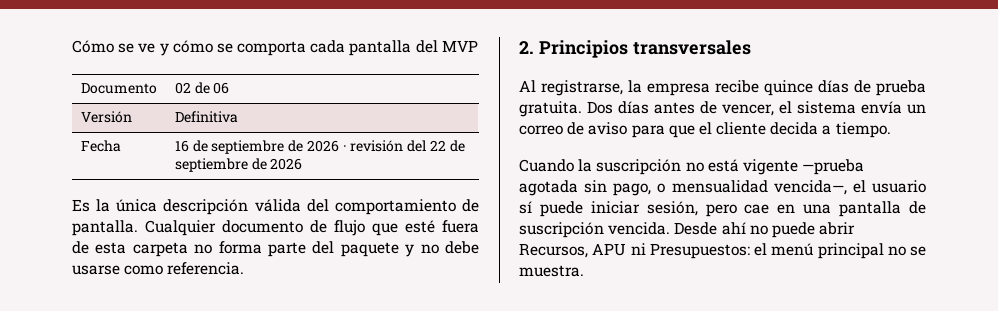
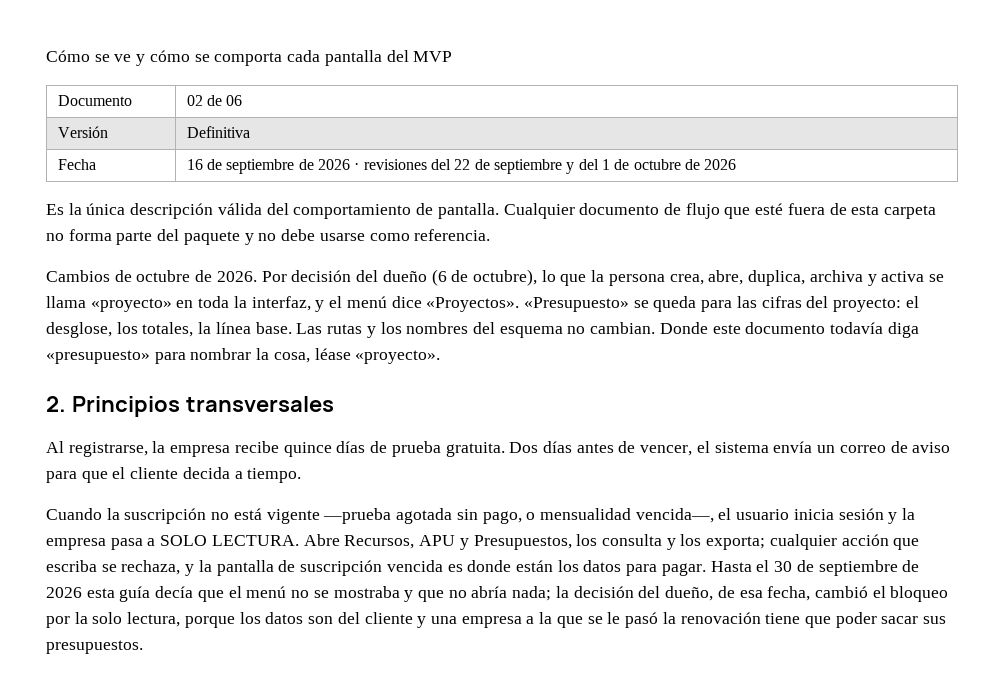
- Fecha | 16 de septiembre de 2026 · revisión del 22 de septiembre de 2026
+ Fecha | 16 de septiembre de 2026 · revisiones del 22 de septiembre y del 1 de octubre de 2026
+ Cambios de octubre de 2026. Por decisión del dueño (6 de octubre), lo que la persona crea, abre, duplica, archiva y activa se llama «proyecto» en toda la interfaz, y el menú dice «Proyectos». «Presupuesto» se queda para las cifras del proyecto: el desglose, los totales, la línea base. Las rutas y los nombres del esquema no cambian. Donde este documento todavía diga «presupuesto» para nombrar la cosa, léase «proyecto».
- Cuando la suscripción no está vigente —prueba agotada sin pago, o mensualidad vencida—, el usuario sí puede iniciar sesión, pero cae en una pantalla de suscripción vencida. Desde ahí no puede abrir Recursos, APU ni Presupuestos: el menú principal no se muestra.
+ Cuando la suscripción no está vigente —prueba agotada sin pago, o mensualidad vencida—, el usuario inicia sesión y la empresa pasa a SOLO LECTURA. Abre Recursos, APU y Presupuestos, los consulta y los exporta; cualquier acción que escriba se rechaza, y la pantalla de suscripción vencida es donde están los datos para pagar. Hasta el 30 de septiembre de 2026 esta guía decía que el menú no se mostraba y que no abría nada; la decisión del dueño, de esa fecha, cambió el bloqueo por la solo lectura, porque los datos son del cliente y una empresa a la que se le pasó la renovación tiene que poder sacar sus presupuestos.

